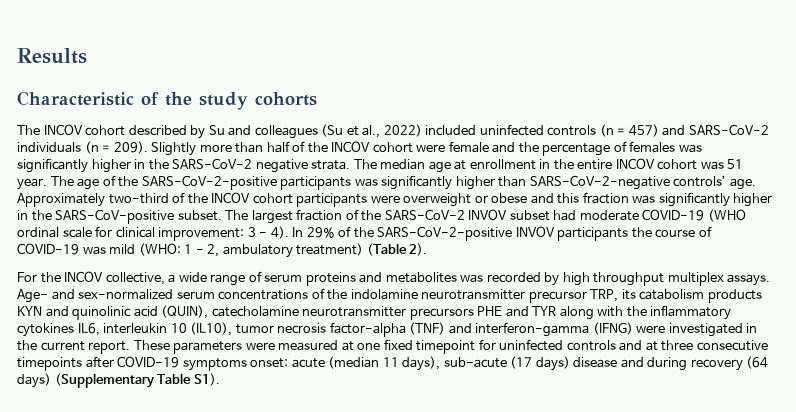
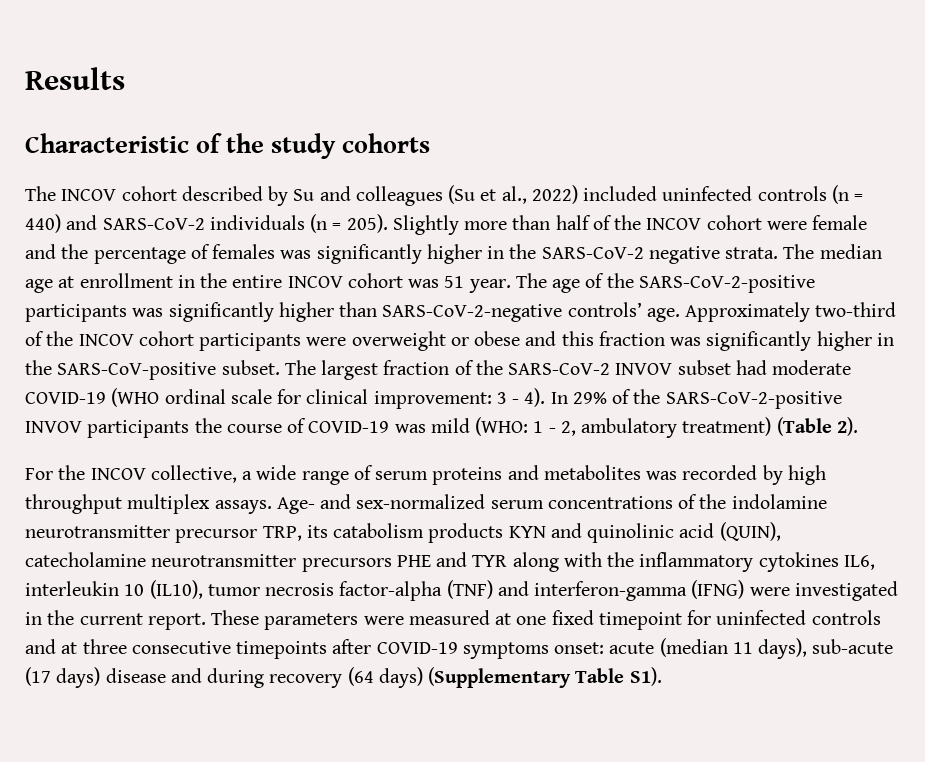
- The INCOV cohort described by Su and colleagues (Su et al., 2022) included uninfected controls (n = 457) and SARS-CoV-2 individuals (n = 209).
+ The INCOV cohort described by Su and colleagues (Su et al., 2022) included uninfected controls (n = 440) and SARS-CoV-2 individuals (n = 205).

